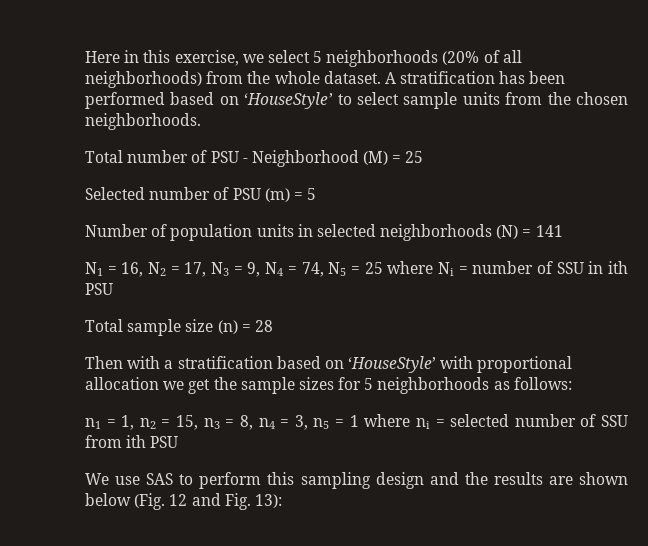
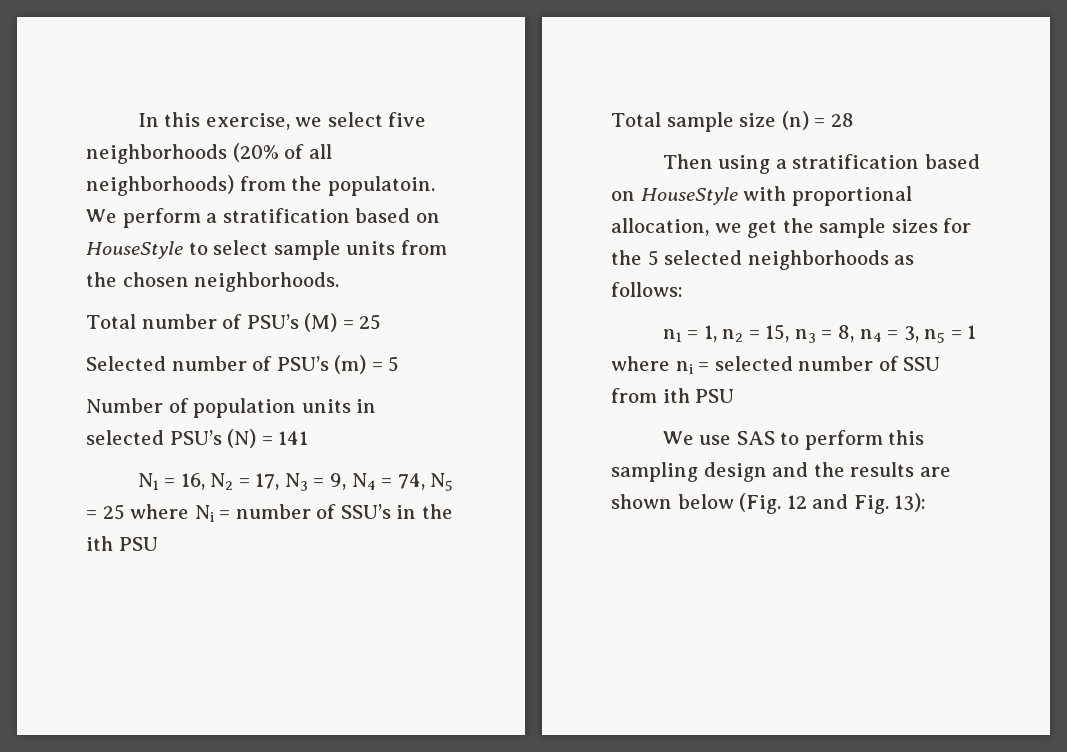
- Here in this exercise, we select 5 neighborhoods (20% of all neighborhoods) from the whole dataset. A stratification has been performed based on ‘HouseStyle’ to select sample units from the chosen neighborhoods.
+ In this exercise, we select five neighborhoods (20% of all neighborhoods) from the populatoin. We perform a stratification based on HouseStyle to select sample units from the chosen neighborhoods.
- Total number of PSU - Neighborhood (M) = 25
+ Total number of PSU’s (M) = 25
- Selected number of PSU (m) = 5
+ Selected number of PSU’s (m) = 5
- Number of population units in selected neighborhoods (N) = 141
+ Number of population units in selected PSU’s (N) = 141
- N1 = 16, N2 = 17, N3 = 9, N4 = 74, N5 = 25 where Ni = number of SSU in ith PSU
+ N1 = 16, N2 = 17, N3 = 9, N4 = 74, N5 = 25 where Ni = number of SSU’s in the ith PSU
- Then with a stratification based on ‘HouseStyle’ with proportional allocation we get the sample sizes for 5 neighborhoods as follows:
+ Then using a stratification based on HouseStyle with proportional allocation, we get the sample sizes for the 5 selected neighborhoods as follows:

